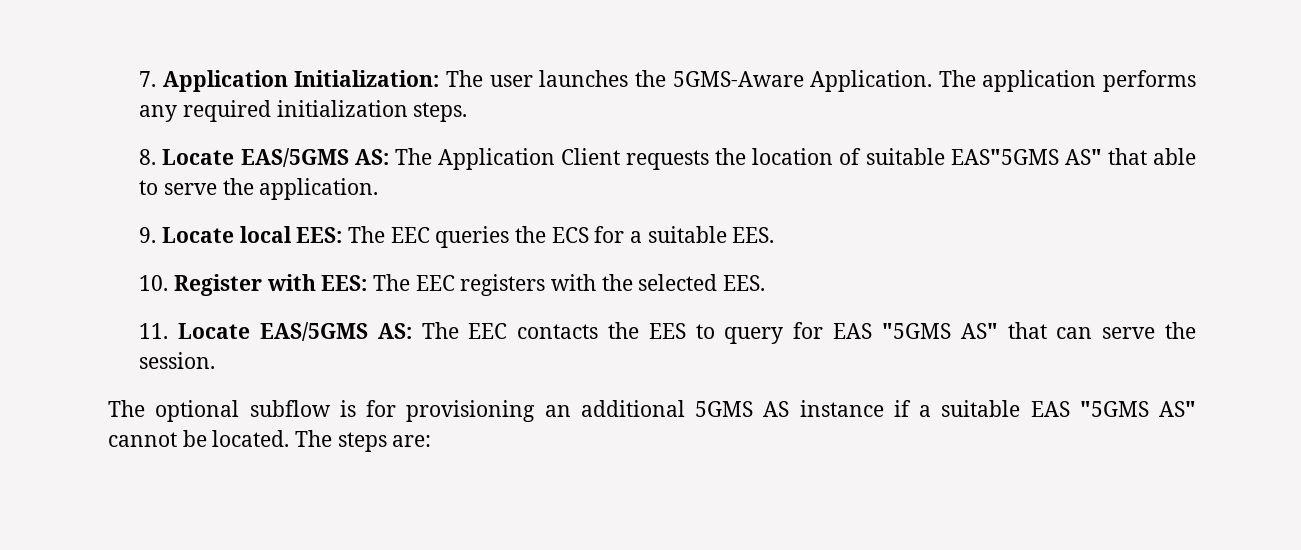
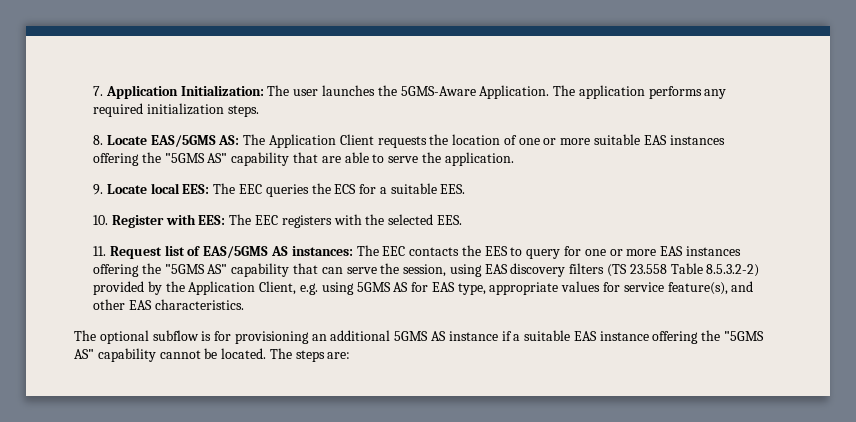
- 8. Locate EAS/5GMS AS: The Application Client requests the location of suitable EAS"5GMS AS" that able to serve the application.
+ 8. Locate EAS/5GMS AS: The Application Client requests the location of one or more suitable EAS instances offering the "5GMS AS" capability that are able to serve the application.
- 11. Locate EAS/5GMS AS: The EEC contacts the EES to query for EAS "5GMS AS" that can serve the session.
+ 11. Request list of EAS/5GMS AS instances: The EEC contacts the EES to query for one or more EAS instances offering the "5GMS AS" capability that can serve the session, using EAS discovery filters (TS 23.558 Table 8.5.3.2-2) provided by the Application Client, e.g. using 5GMS AS for EAS type, appropriate values for service feature(s), and other EAS characteristics.
- The optional subflow is for provisioning an additional 5GMS AS instance if a suitable EAS "5GMS AS" cannot be located.
+ The optional subflow is for provisioning an additional 5GMS AS instance if a suitable EAS instance offering the "5GMS AS" capability cannot be located.

